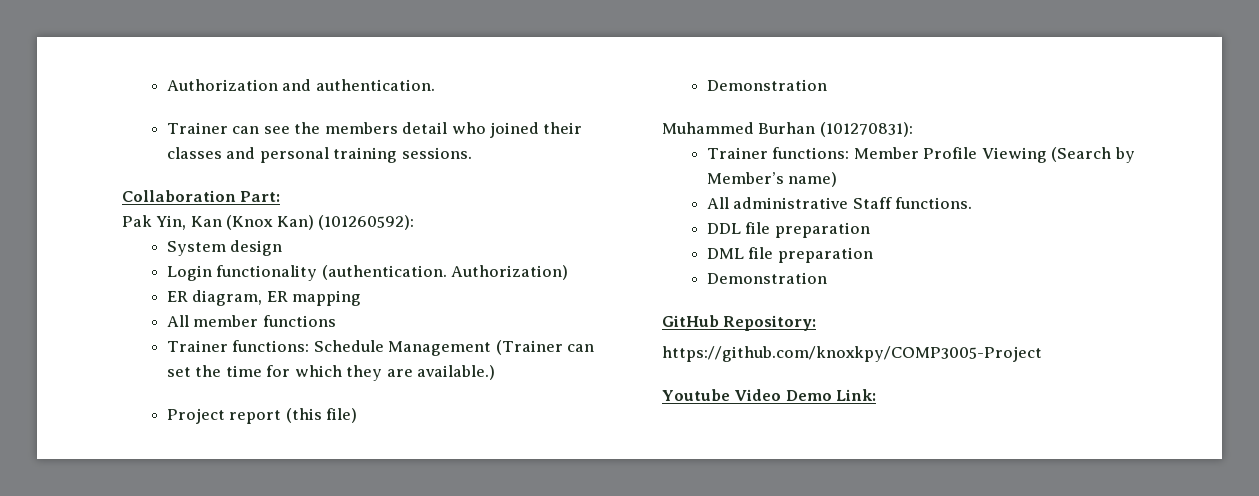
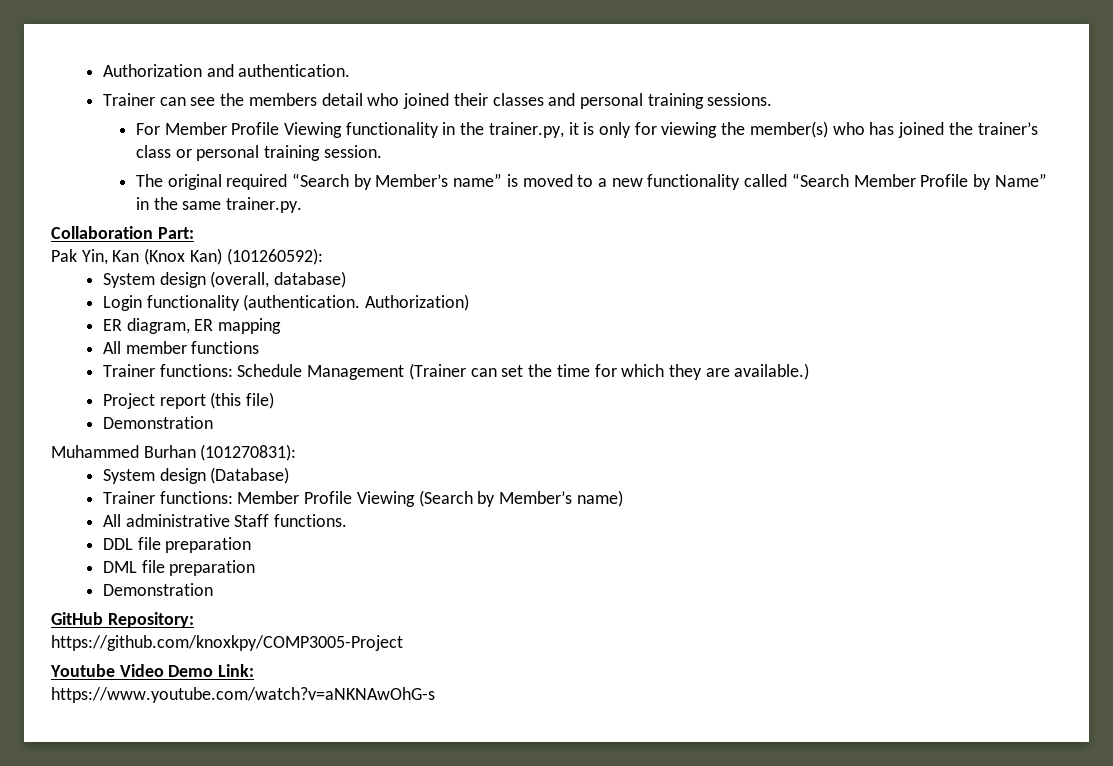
+ For Member Profile Viewing functionality in the trainer.py, it is only for viewing the member(s) who has joined the trainer’s class or personal training session.
+ The original required “Search by Member’s name” is moved to a new functionality called “Search Member Profile by Name” in the same trainer.py.
- System design
+ System design (overall, database)
+ System design (Database)
+ https://www.youtube.com/watch?v=aNKNAwOhG-s

